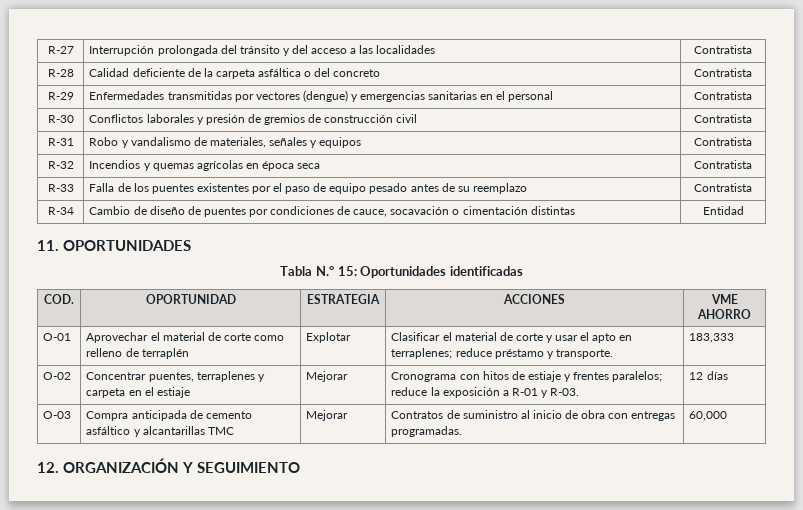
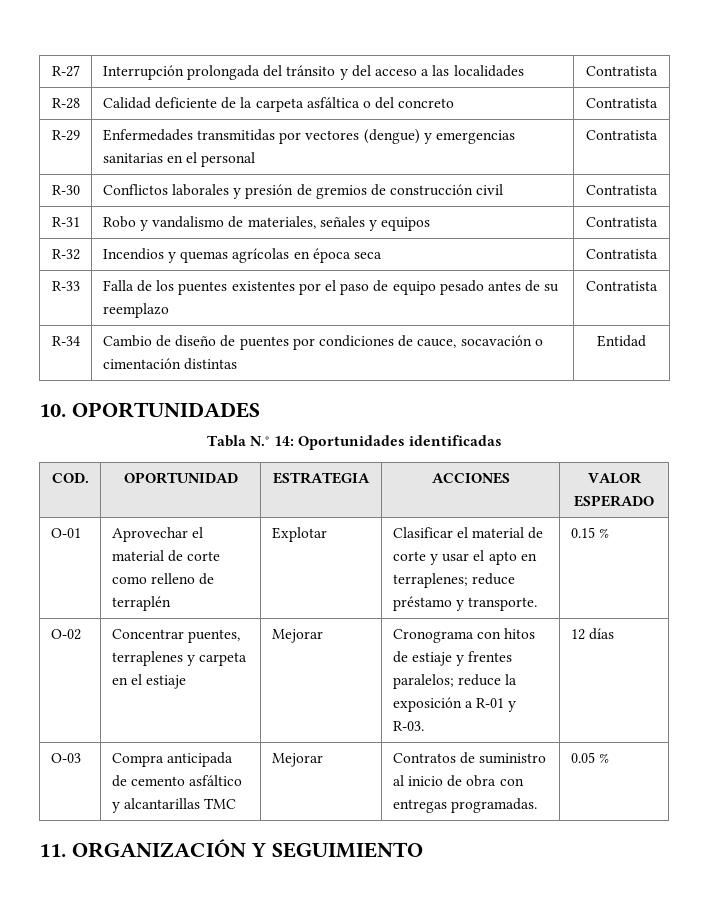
- 11. OPORTUNIDADES
+ 10. OPORTUNIDADES
- Tabla N.° 15: Oportunidades identificadas
+ Tabla N.° 14: Oportunidades identificadas
- COD. | OPORTUNIDAD | ESTRATEGIA | ACCIONES | VME AHORRO
+ COD. | OPORTUNIDAD | ESTRATEGIA | ACCIONES | VALOR ESPERADO
- O-01 | Aprovechar el material de corte como relleno de terraplén | Explotar | Clasificar el material de corte y usar el apto en terraplenes; reduce préstamo y transporte. | 183,333
+ O-01 | Aprovechar el material de corte como relleno de terraplén | Explotar | Clasificar el material de corte y usar el apto en terraplenes; reduce préstamo y transporte. | 0.15 %
- O-03 | Compra anticipada de cemento asfáltico y alcantarillas TMC | Mejorar | Contratos de suministro al inicio de obra con entregas programadas. | 60,000
- 12. ORGANIZACIÓN Y SEGUIMIENTO
+ O-03 | Compra anticipada de cemento asfáltico y alcantarillas TMC | Mejorar | Contratos de suministro al inicio de obra con entregas programadas. | 0.05 %
+ 11. ORGANIZACIÓN Y SEGUIMIENTO

